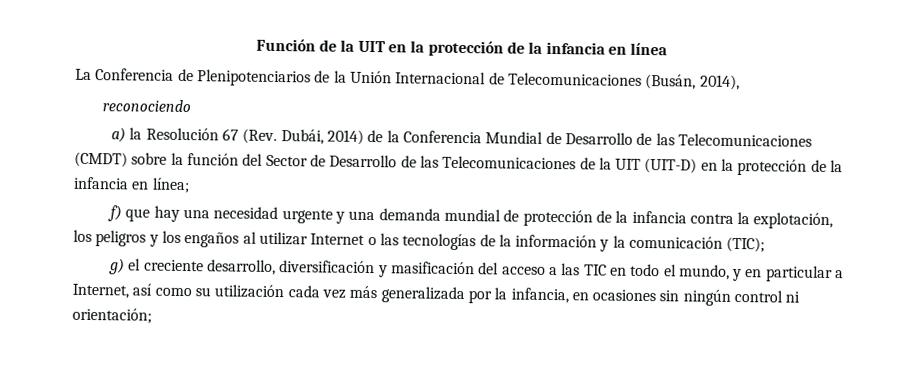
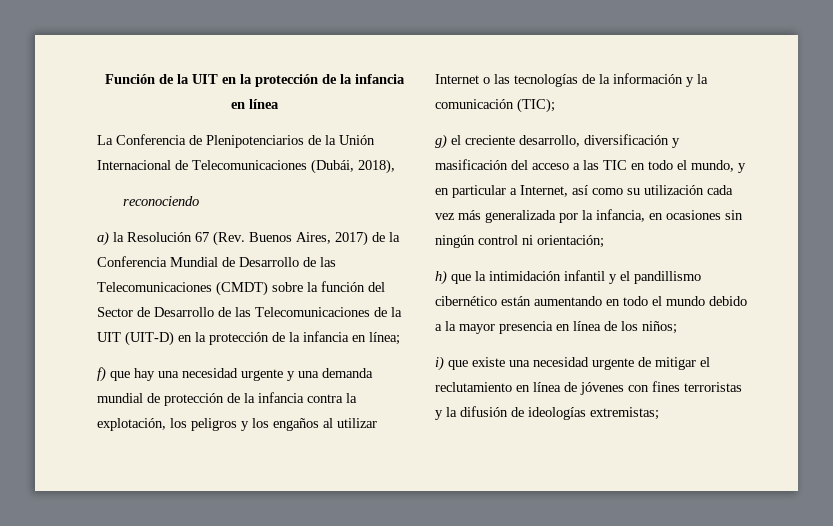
- La Conferencia de Plenipotenciarios de la Unión Internacional de Telecomunicaciones (Busán, 2014),
+ La Conferencia de Plenipotenciarios de la Unión Internacional de Telecomunicaciones (Dubái, 2018),
- a) la Resolución 67 (Rev. Dubái, 2014) de la Conferencia Mundial de Desarrollo de las Telecomunicaciones (CMDT) sobre la función del Sector de Desarrollo de las Telecomunicaciones de la UIT (UIT-D) en la protección de la infancia en línea;
+ a) la Resolución 67 (Rev. Buenos Aires, 2017) de la Conferencia Mundial de Desarrollo de las Telecomunicaciones (CMDT) sobre la función del Sector de Desarrollo de las Telecomunicaciones de la UIT (UIT-D) en la protección de la infancia en línea;
+ h) que la intimidación infantil y el pandillismo cibernético están aumentando en todo el mundo debido a la mayor presencia en línea de los niños;
+ i) que existe una necesidad urgente de mitigar el reclutamiento en línea de jóvenes con fines terroristas y la difusión de ideologías extremistas;

